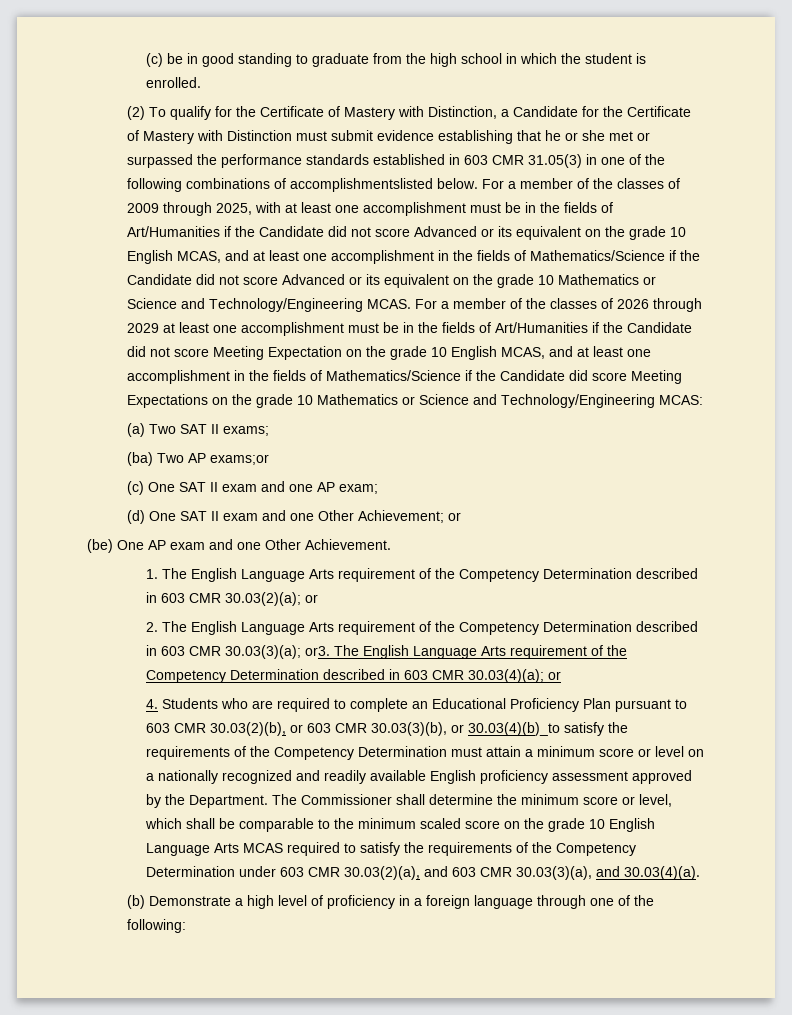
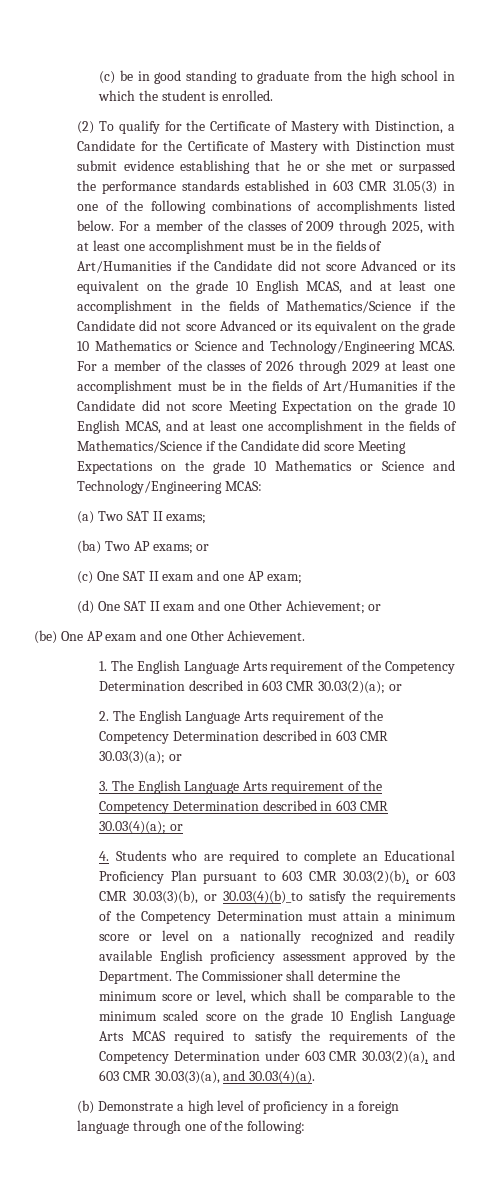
- (2) To qualify for the Certificate of Mastery with Distinction, a Candidate for the Certificate of Mastery with Distinction must submit evidence establishing that he or she met or surpassed the performance standards established in 603 CMR 31.05(3) in one of the following combinations of accomplishmentslisted below.
+ (2) To qualify for the Certificate of Mastery with Distinction, a Candidate for the Certificate of Mastery with Distinction must submit evidence establishing that he or she met or surpassed the performance standards established in 603 CMR 31.05(3) in one of the following combinations of accomplishments listed below.
- (ba) Two AP exams;or
+ (ba) Two AP exams; or
- 2. The English Language Arts requirement of the Competency Determination described in 603 CMR 30.03(3)(a); or3. The English Language Arts requirement of the Competency Determination described in 603 CMR 30.03(4)(a); or
+ 2. The English Language Arts requirement of the Competency Determination described in 603 CMR 30.03(3)(a); or
+ 3. The English Language Arts requirement of the Competency Determination described in 603 CMR 30.03(4)(a); or

